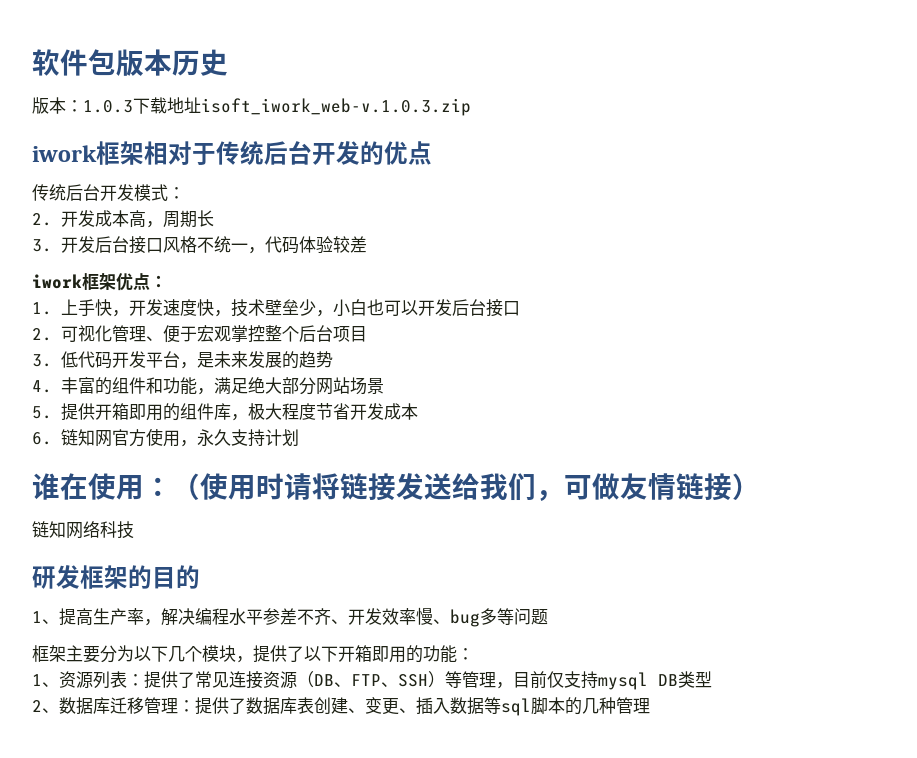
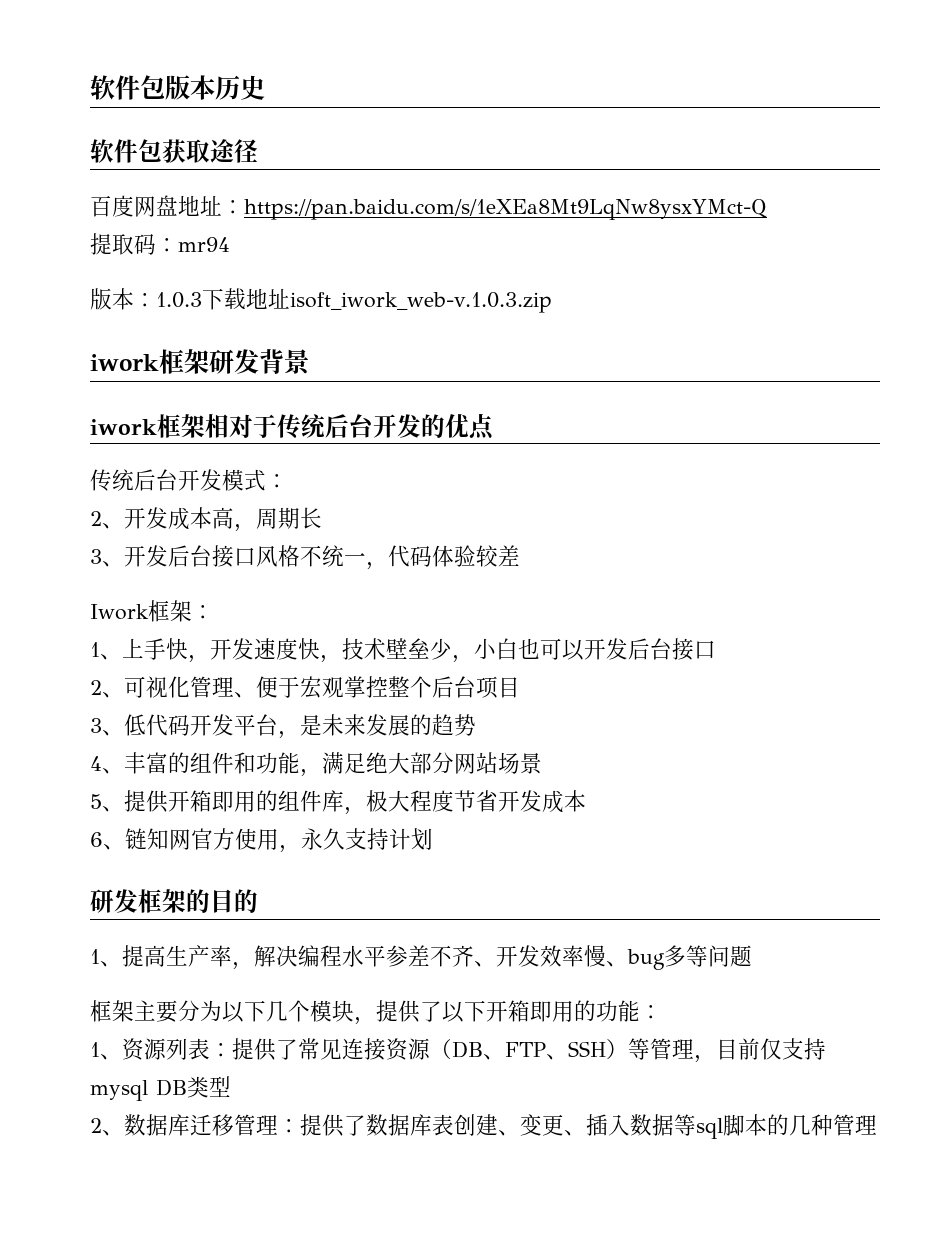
+ 软件包获取途径
+ 百度网盘地址：https://pan.baidu.com/s/1eXEa8Mt9LqNw8ysxYMct-Q
+ 提取码：mr94
+ iwork框架研发背景
- 2.开发成本高，周期长
+ 2、开发成本高，周期长
- 3.开发后台接口风格不统一，代码体验较差
+ 3、开发后台接口风格不统一，代码体验较差
- iwork框架优点：
- 1.上手快，开发速度快，技术壁垒少，小白也可以开发后台接口
+ Iwork框架：
+ 1、上手快，开发速度快，技术壁垒少，小白也可以开发后台接口
- 2.可视化管理、便于宏观掌控整个后台项目
+ 2、可视化管理、便于宏观掌控整个后台项目
- 3.低代码开发平台，是未来发展的趋势
+ 3、低代码开发平台，是未来发展的趋势
- 4.丰富的组件和功能，满足绝大部分网站场景
+ 4、丰富的组件和功能，满足绝大部分网站场景
- 5.提供开箱即用的组件库，极大程度节省开发成本
+ 5、提供开箱即用的组件库，极大程度节省开发成本
- 6.链知网官方使用，永久支持计划
+ 6、链知网官方使用，永久支持计划
- 谁在使用：（使用时请将链接发送给我们，可做友情链接）
- 链知网络科技

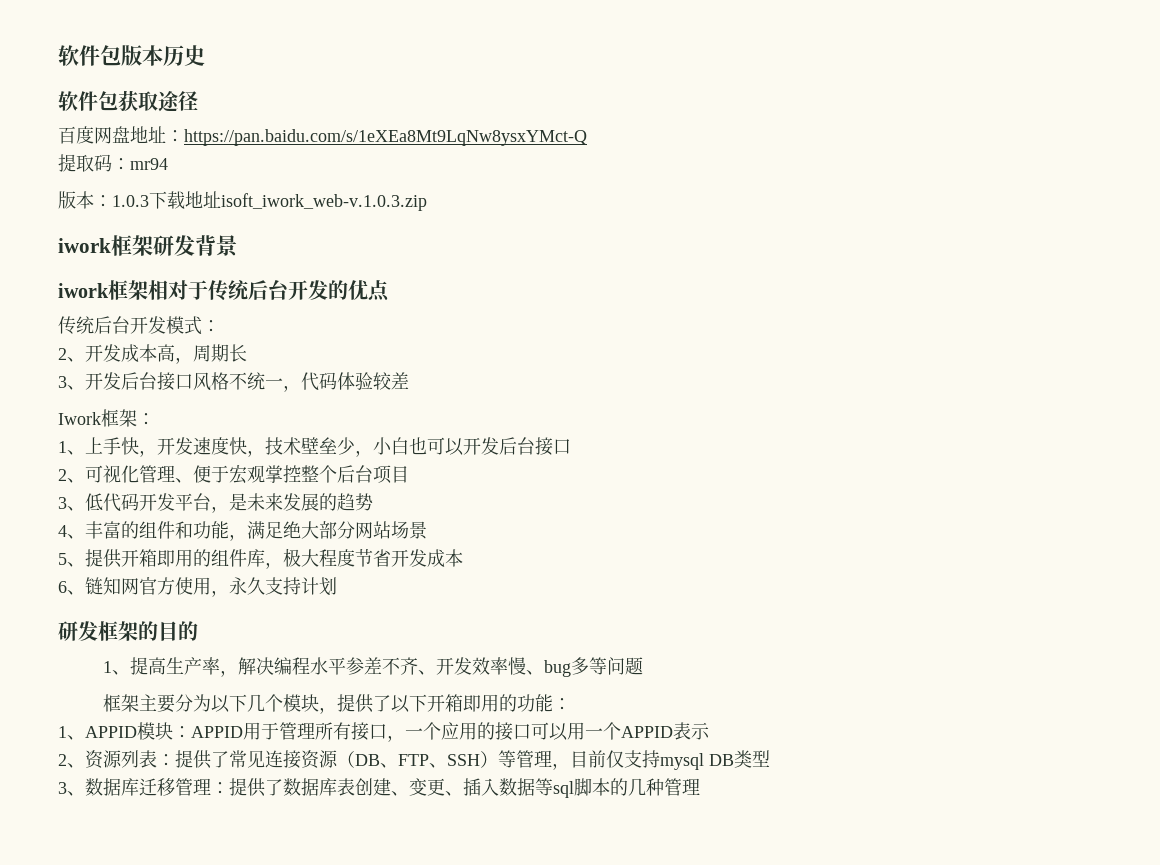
- 1、资源列表：提供了常见连接资源（DB、FTP、SSH）等管理，目前仅支持mysql DB类型
+ 1、APPID模块：APPID用于管理所有接口，一个应用的接口可以用一个APPID表示
+ 2、资源列表：提供了常见连接资源（DB、FTP、SSH）等管理，目前仅支持mysql DB类型
- 2、数据库迁移管理：提供了数据库表创建、变更、插入数据等sql脚本的几种管理
+ 3、数据库迁移管理：提供了数据库表创建、变更、插入数据等sql脚本的几种管理

